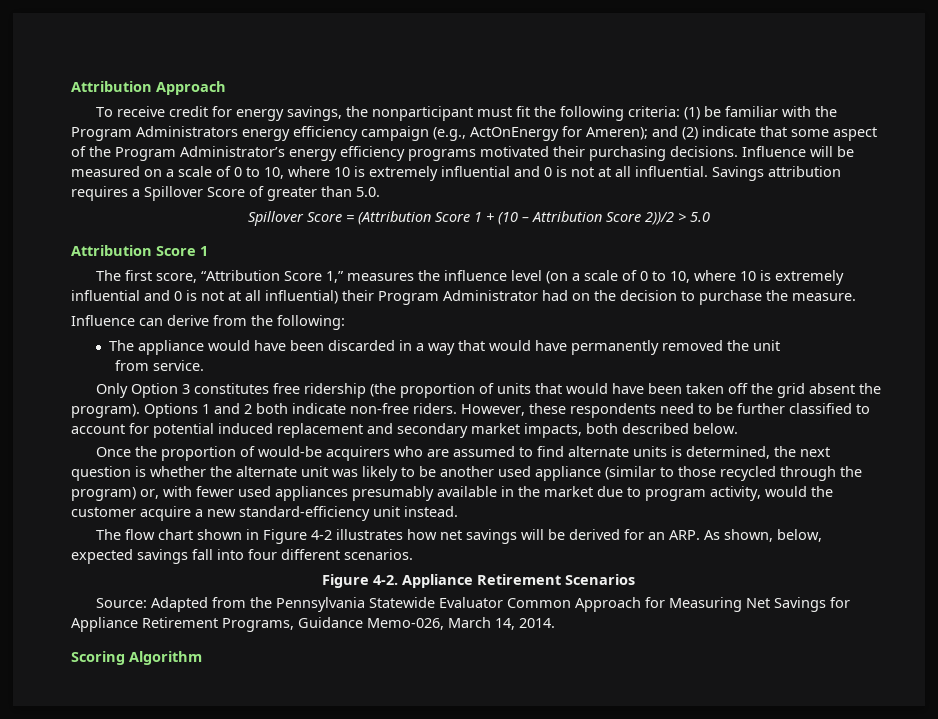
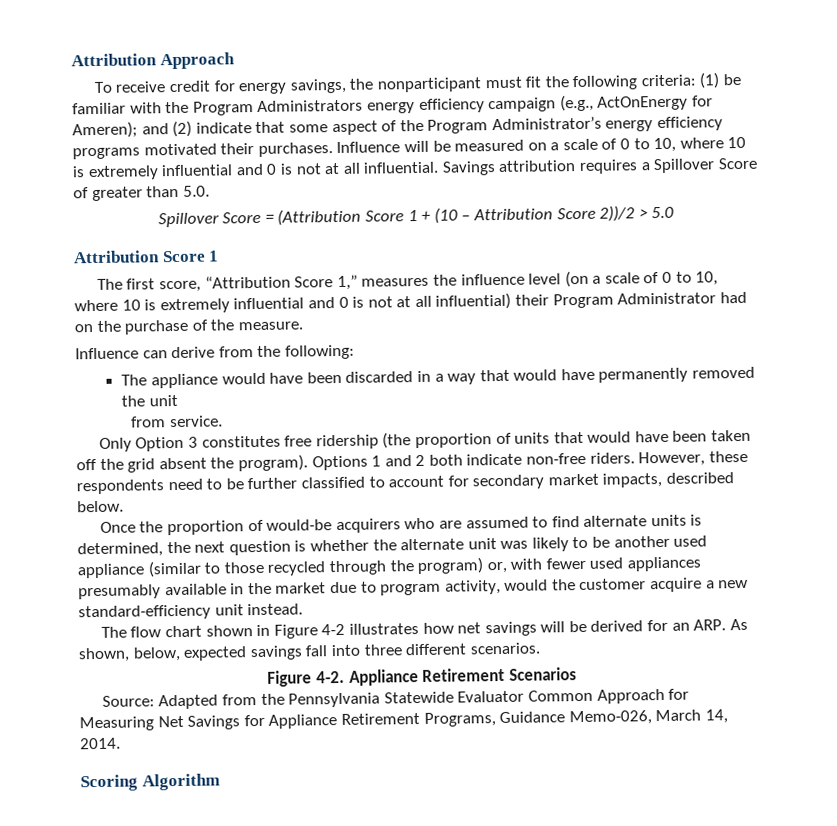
- To receive credit for energy savings, the nonparticipant must fit the following criteria: (1) be familiar with the Program Administrators energy efficiency campaign (e.g., ActOnEnergy for Ameren); and (2) indicate that some aspect of the Program Administrator’s energy efficiency programs motivated their purchasing decisions.
+ To receive credit for energy savings, the nonparticipant must fit the following criteria: (1) be familiar with the Program Administrators energy efficiency campaign (e.g., ActOnEnergy for Ameren); and (2) indicate that some aspect of the Program Administrator’s energy efficiency programs motivated their purchases.
- The first score, “Attribution Score 1,” measures the influence level (on a scale of 0 to 10, where 10 is extremely influential and 0 is not at all influential) their Program Administrator had on the decision to purchase the measure.
+ The first score, “Attribution Score 1,” measures the influence level (on a scale of 0 to 10, where 10 is extremely influential and 0 is not at all influential) their Program Administrator had on the purchase of the measure.
- However, these respondents need to be further classified to account for potential induced replacement and secondary market impacts, both described below.
+ However, these respondents need to be further classified to account for secondary market impacts, described below.
- The flow chart shown in Figure 4-2 illustrates how net savings will be derived for an ARP. As shown, below, expected savings fall into four different scenarios.
+ The flow chart shown in Figure 4-2 illustrates how net savings will be derived for an ARP. As shown, below, expected savings fall into three different scenarios.

